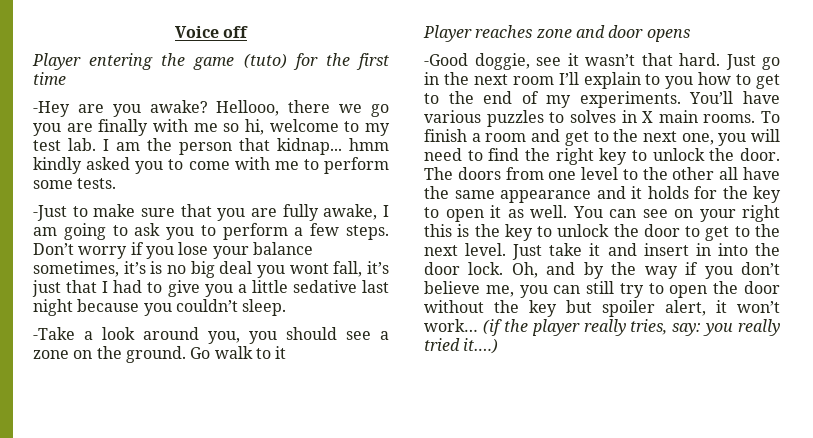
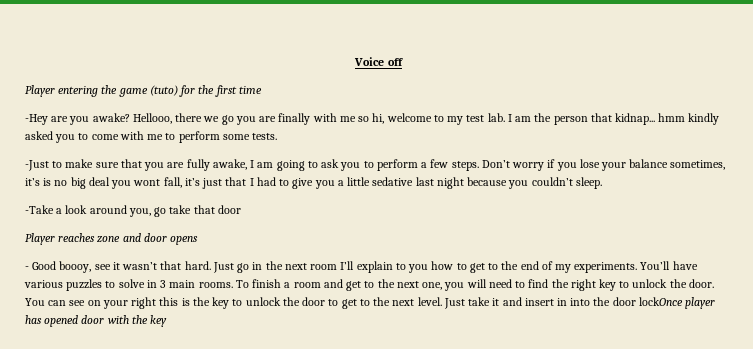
- -Take a look around you, you should see a zone on the ground. Go walk to it
+ -Take a look around you, go take that door
- -Good doggie, see it wasn’t that hard.
+ - Good boooy, see it wasn’t that hard.
- You’ll have various puzzles to solves in X main rooms.
+ You’ll have various puzzles to solve in 3 main rooms.
- The doors from one level to the other all have the same appearance and it holds for the key to open it as well.
- Just take it and insert in into the door lock. Oh, and by the way if you don’t believe me, you can still try to open the door without the key but spoiler alert, it won’t work… (if the player really tries, say: you really tried it….)
+ Just take it and insert in into the door lockOnce player has opened door with the key

